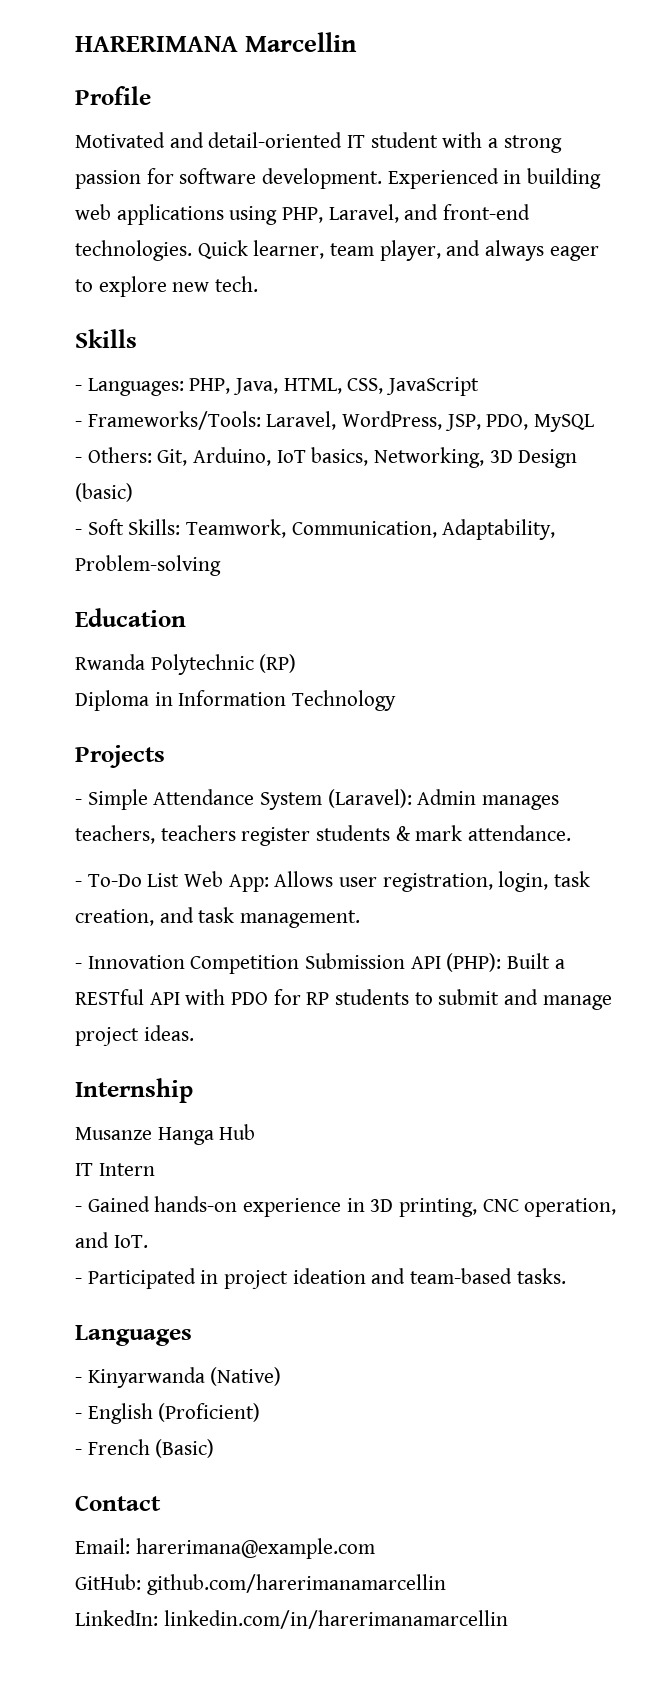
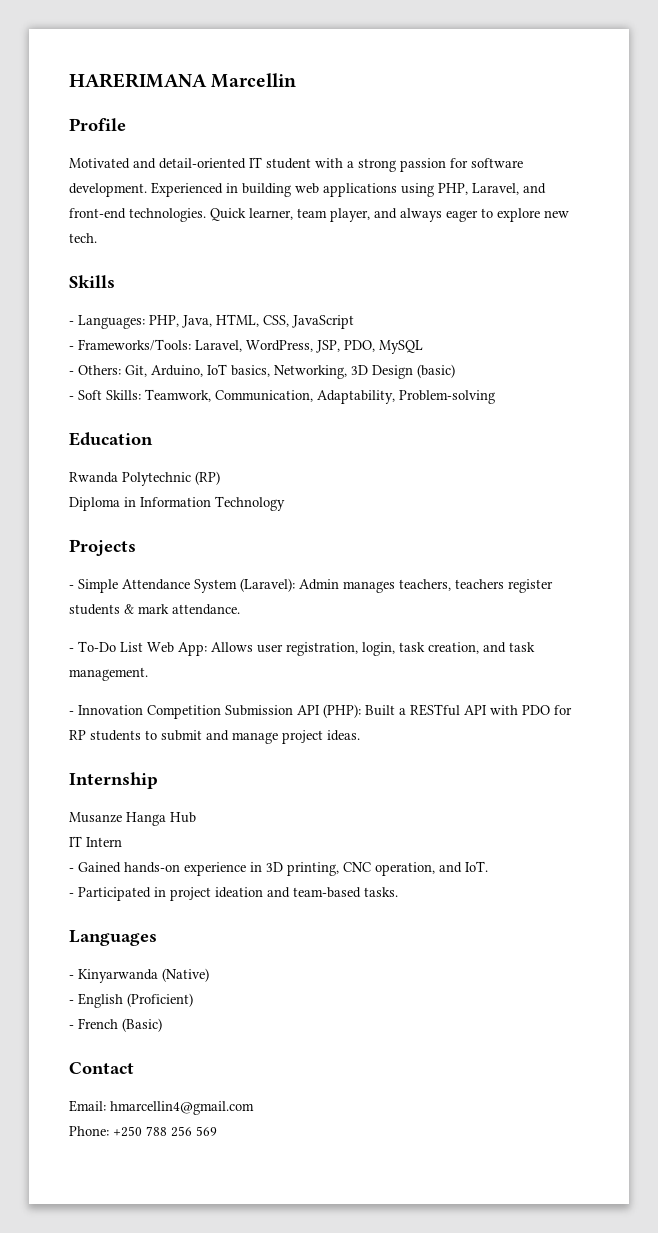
- Email: harerimana@example.com
- GitHub: github.com/harerimanamarcellin
- LinkedIn: linkedin.com/in/harerimanamarcellin
+ Email: hmarcellin4@gmail.com
+ Phone: +250 788 256 569

